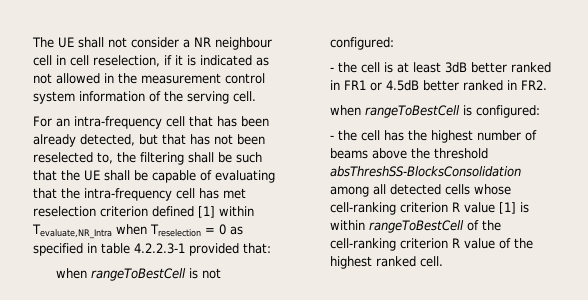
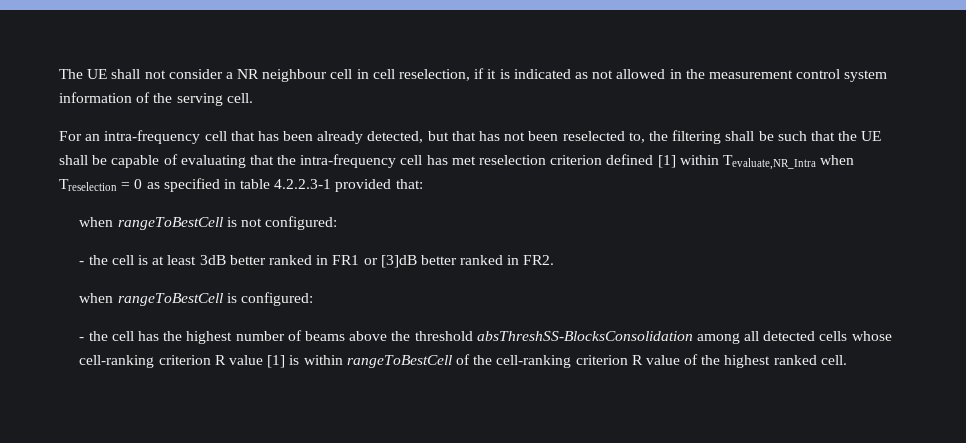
- - the cell is at least 3dB better ranked in FR1 or 4.5dB better ranked in FR2.
+ - the cell is at least 3dB better ranked in FR1 or [3]dB better ranked in FR2.

